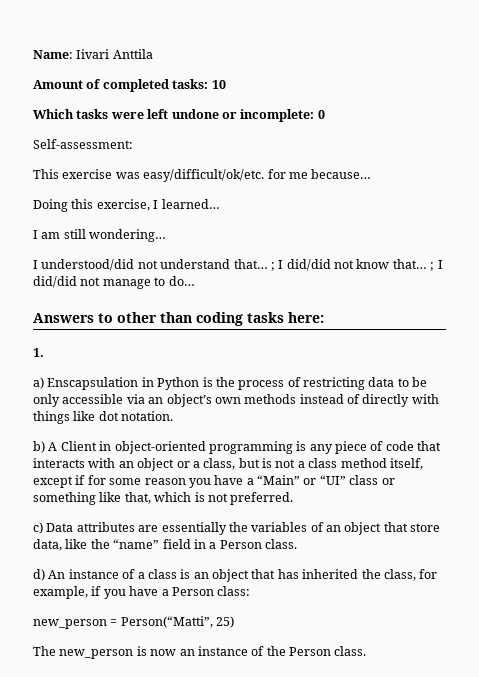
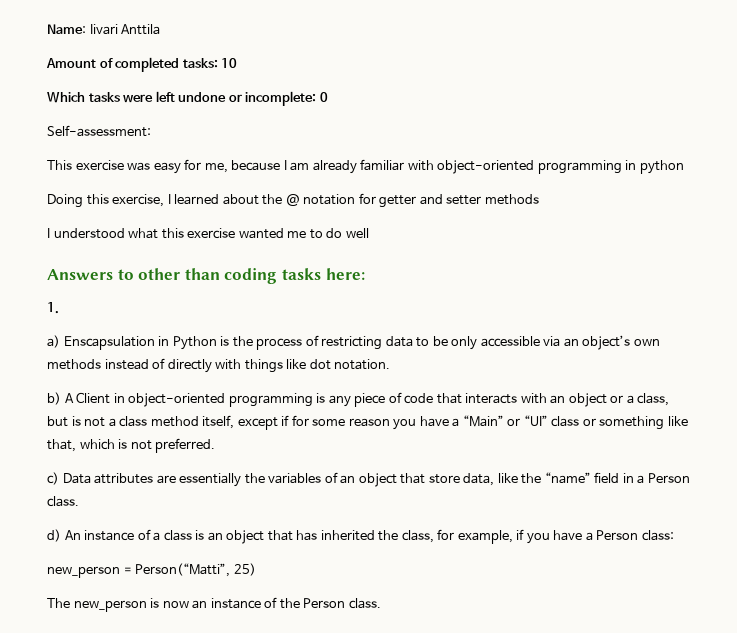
- This exercise was easy/difficult/ok/etc. for me because…
- Doing this exercise, I learned…
- I am still wondering…
- I understood/did not understand that… ; I did/did not know that… ; I did/did not manage to do…
+ This exercise was easy for me, because I am already familiar with object-oriented programming in python
+ Doing this exercise, I learned about the @ notation for getter and setter methods
+ I understood what this exercise wanted me to do well

